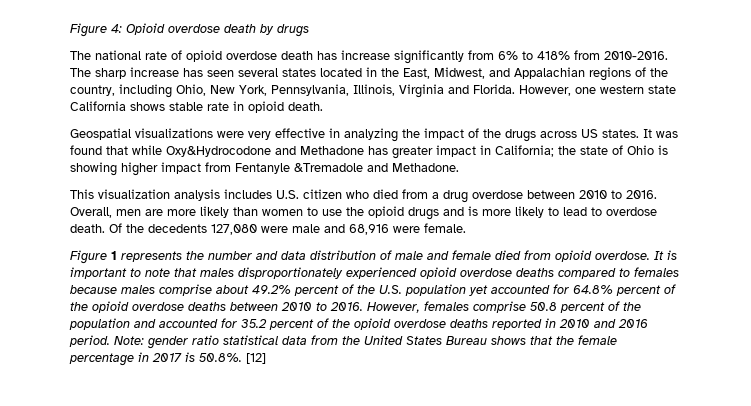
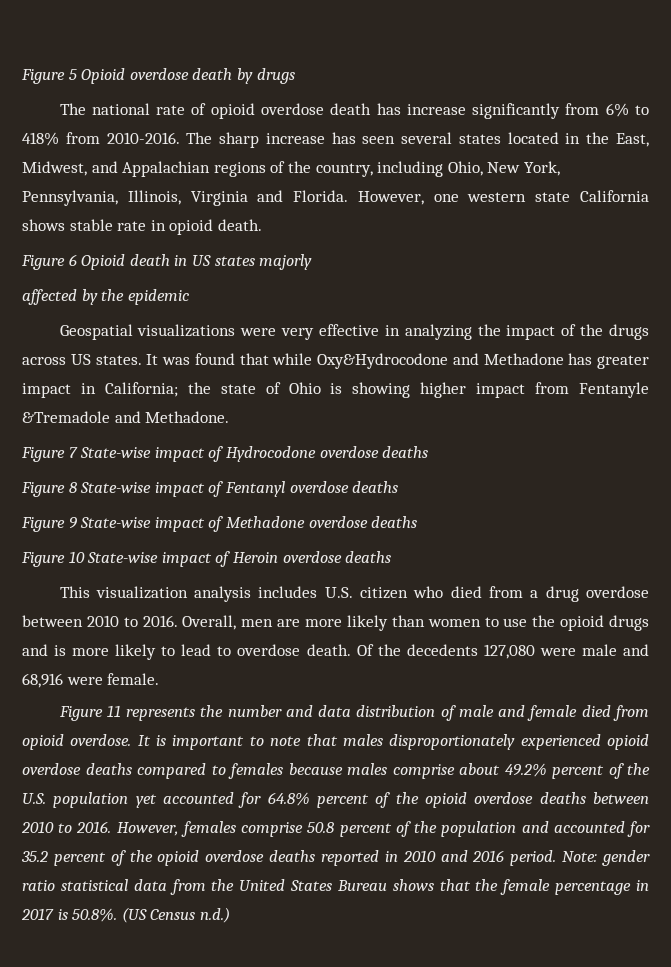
- Figure 4: Opioid overdose death by drugs
+ Figure 5 Opioid overdose death by drugs
+ Figure 6 Opioid death in US states majorly
+ affected by the epidemic
+ Figure 7 State-wise impact of Hydrocodone overdose deaths
+ Figure 8 State-wise impact of Fentanyl overdose deaths
+ Figure 9 State-wise impact of Methadone overdose deaths
+ Figure 10 State-wise impact of Heroin overdose deaths
- Figure 1 represents the number and data distribution of male and female died from opioid overdose.
+ Figure 11 represents the number and data distribution of male and female died from opioid overdose.
- Note: gender ratio statistical data from the United States Bureau shows that the female percentage in 2017 is 50.8%. [12]
+ Note: gender ratio statistical data from the United States Bureau shows that the female percentage in 2017 is 50.8%. (US Census n.d.)

